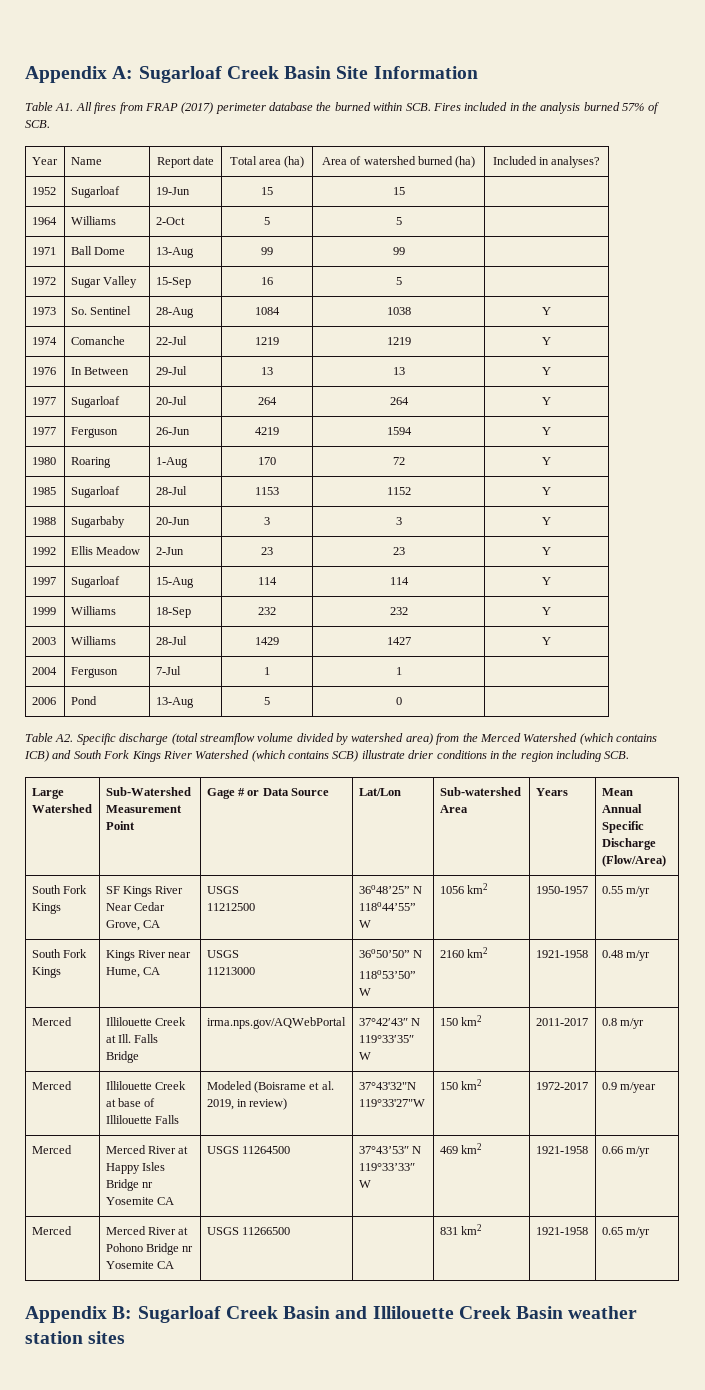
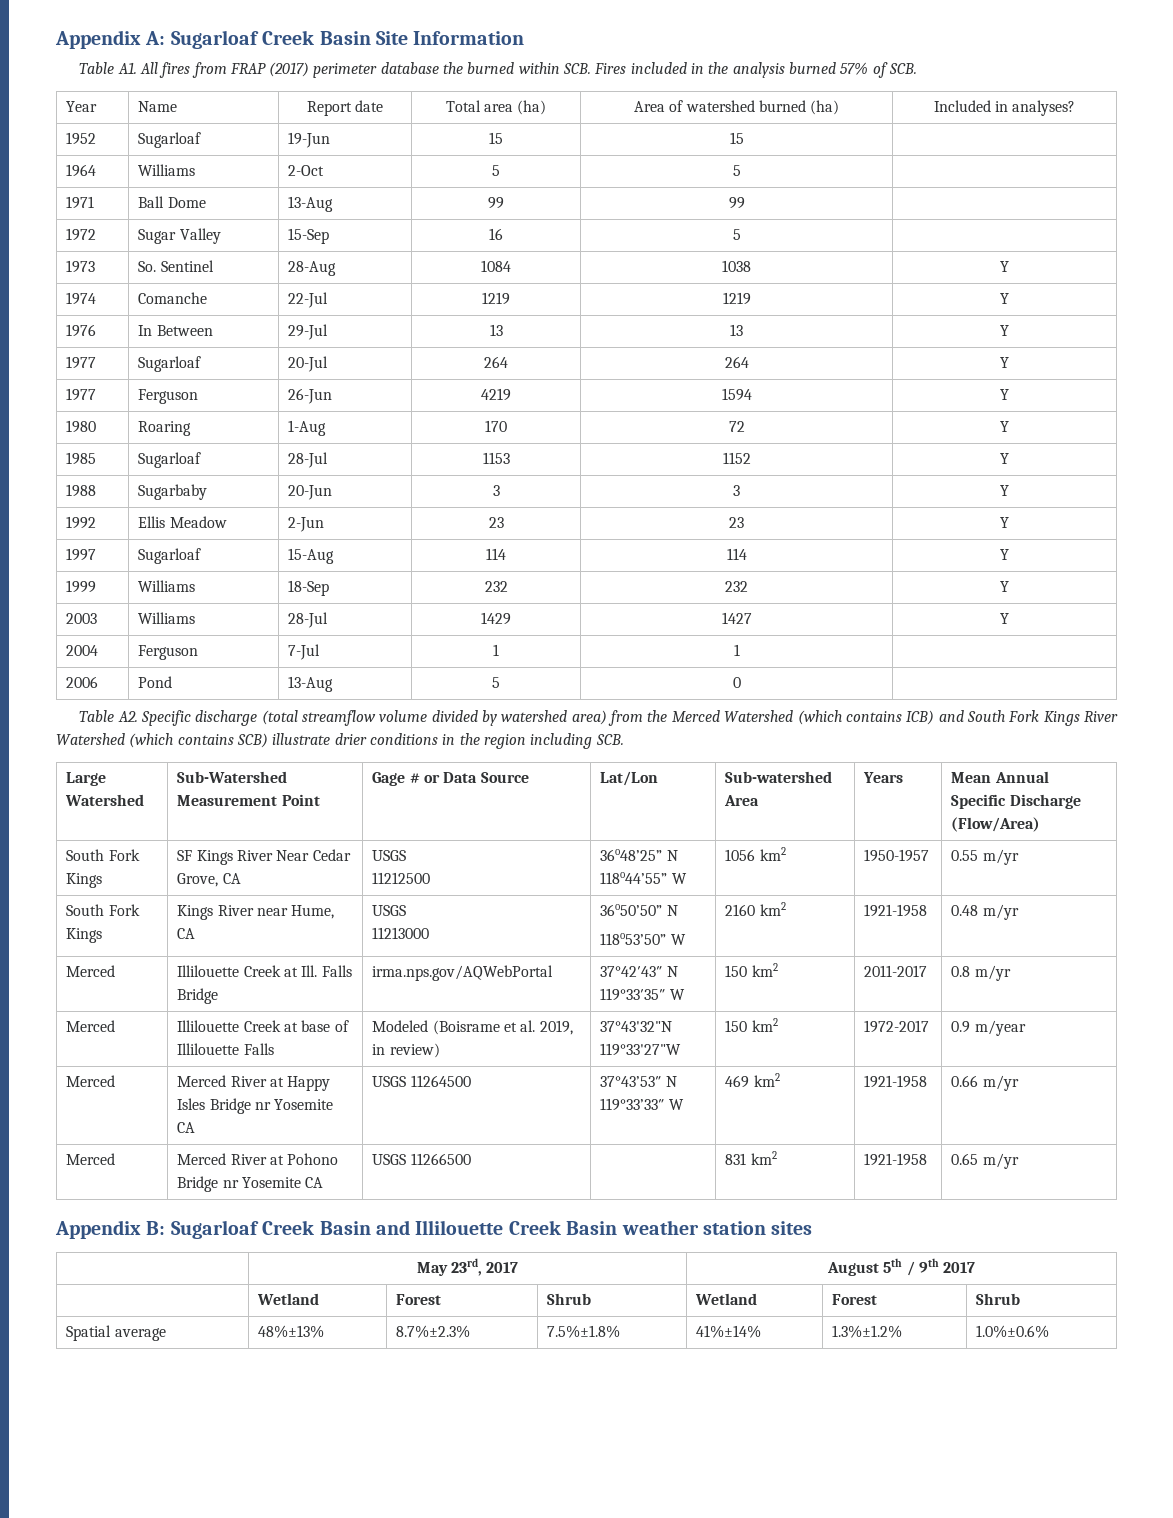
+ | May 23rd, 2017 | August 5th / 9th 2017
+ | Wetland | Forest | Shrub | Wetland | Forest | Shrub
+ Spatial average | 48%±13% | 8.7%±2.3% | 7.5%±1.8% | 41%±14% | 1.3%±1.2% | 1.0%±0.6%

